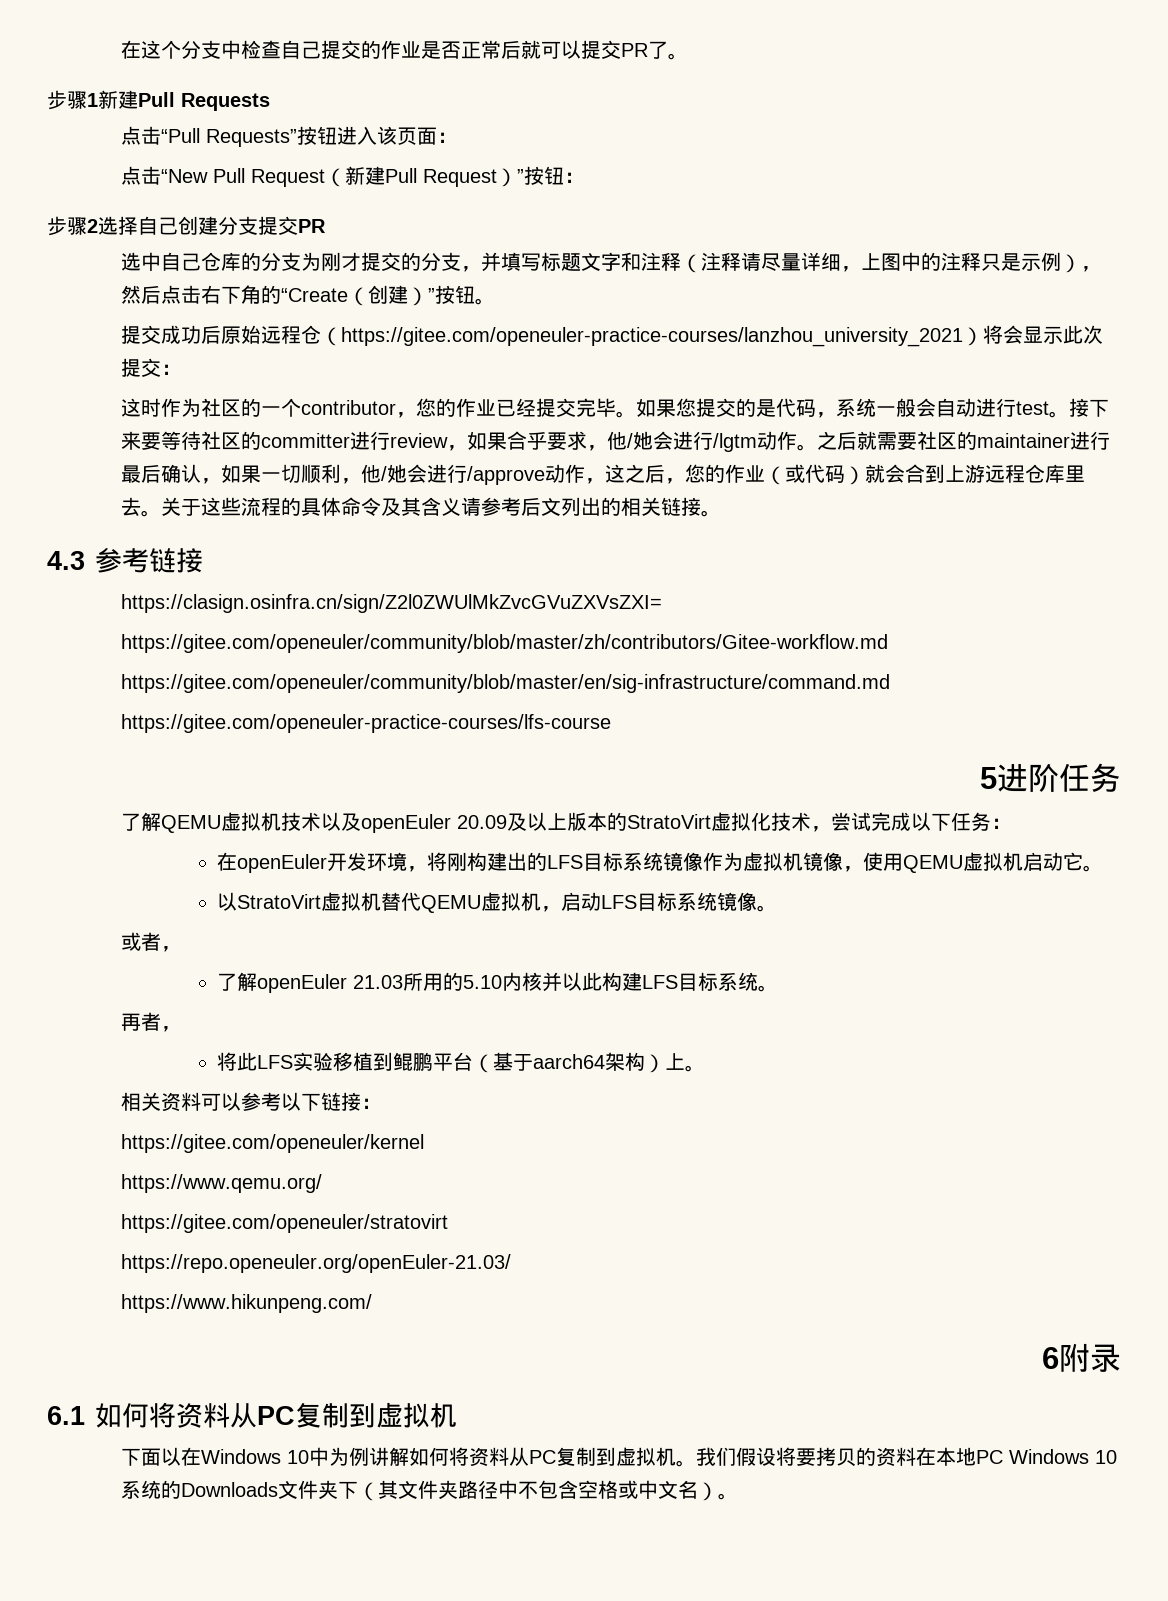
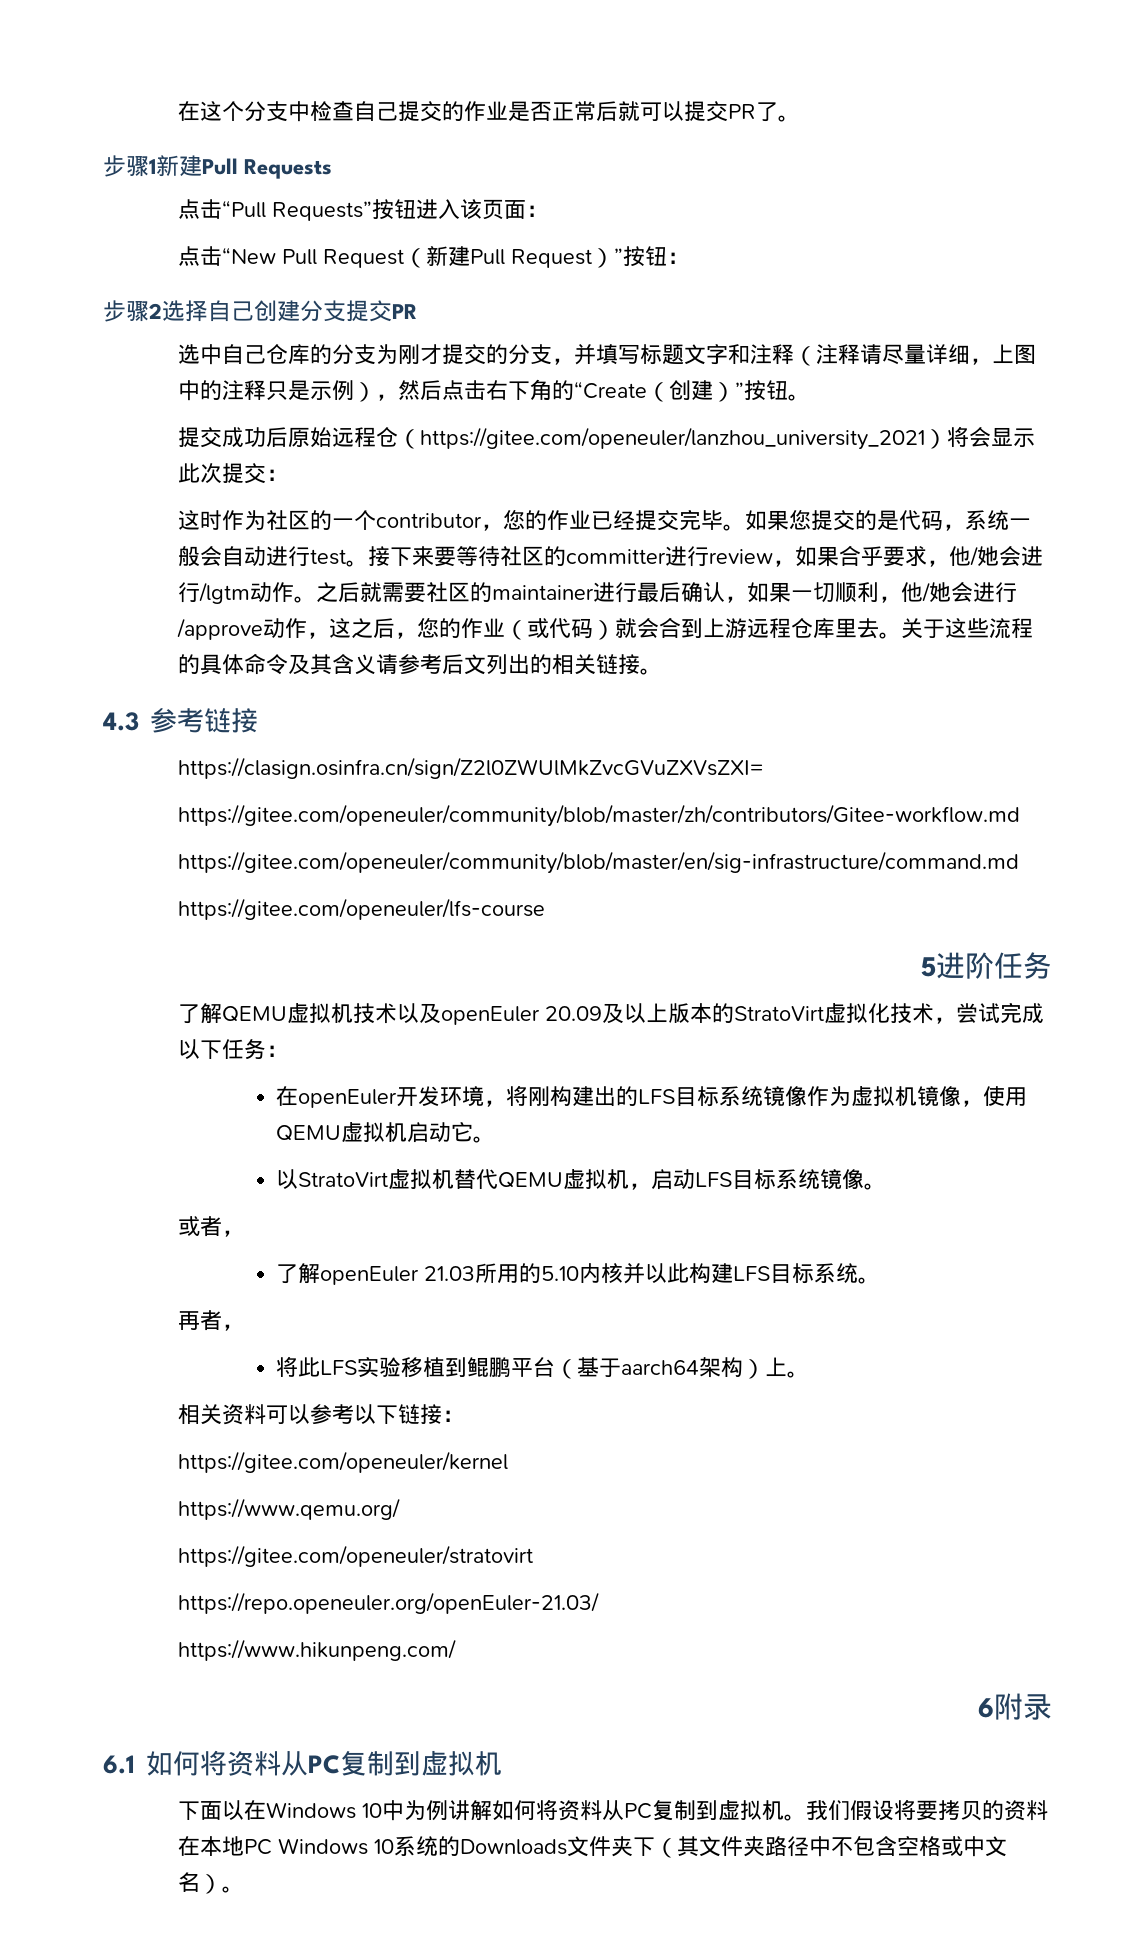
- 提交成功后原始远程仓（https://gitee.com/openeuler-practice-courses/lanzhou_university_2021）将会显示此次提交：
+ 提交成功后原始远程仓（https://gitee.com/openeuler/lanzhou_university_2021）将会显示此次提交：
- https://gitee.com/openeuler-practice-courses/lfs-course
+ https://gitee.com/openeuler/lfs-course

